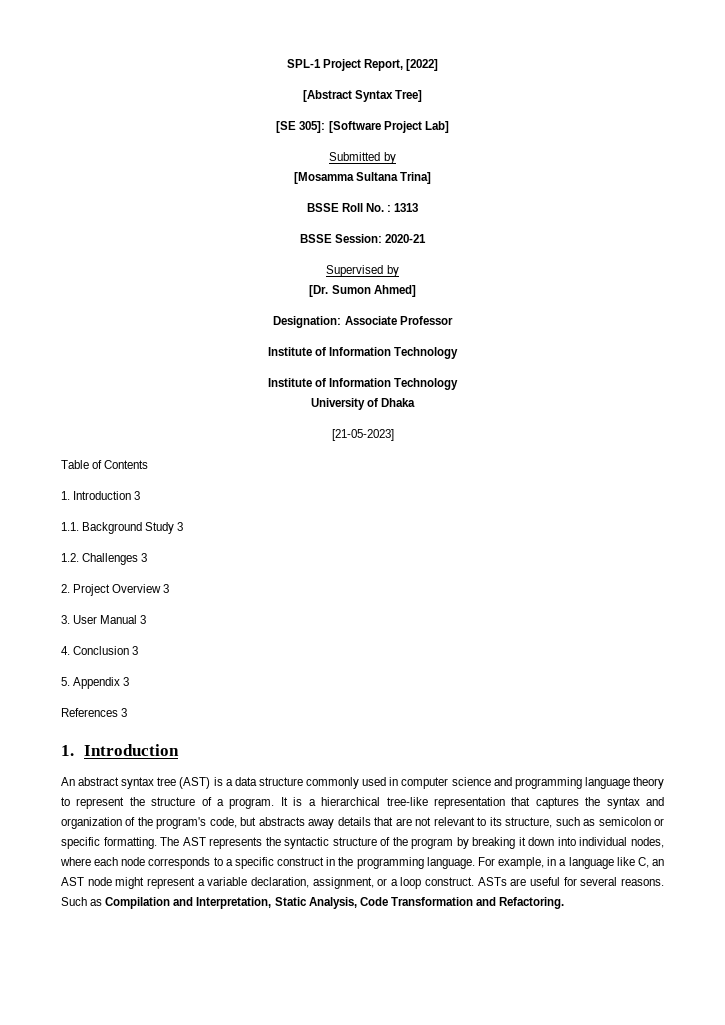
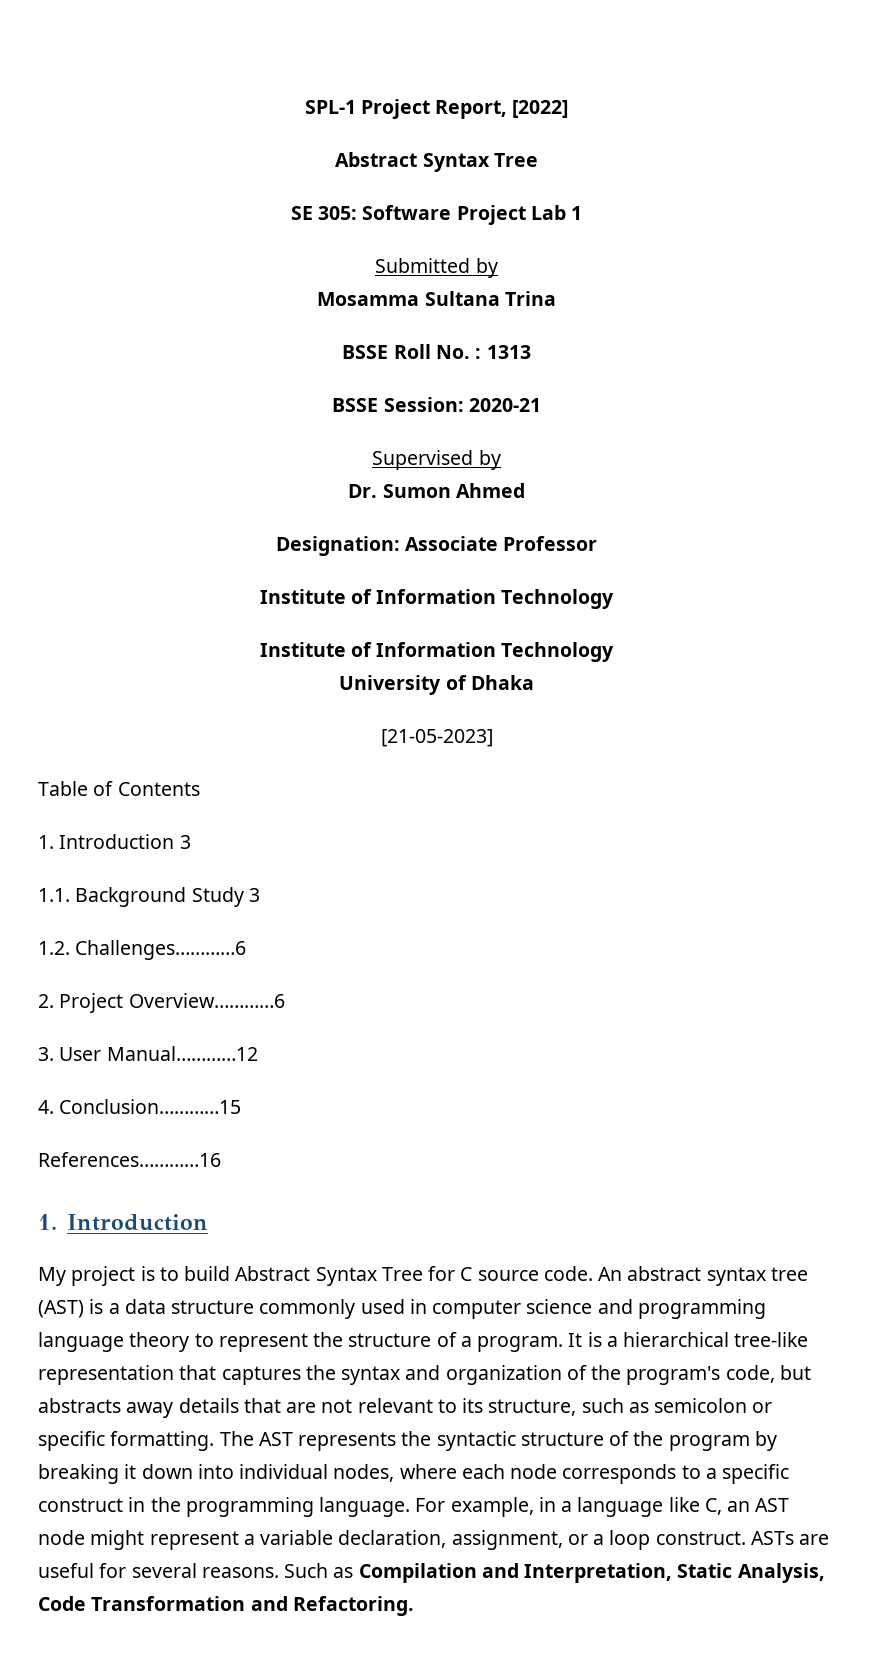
  SPL-1 Project Report, [2022]
- [Abstract Syntax Tree]
- [SE 305]: [Software Project Lab]
+ Abstract Syntax Tree
+ SE 305: Software Project Lab 1
- [Mosamma Sultana Trina]
+ Mosamma Sultana Trina
- [Dr. Sumon Ahmed]
+ Dr. Sumon Ahmed
- 1.2. Challenges 3
+ 1.2. Challenges…………6
- 2. Project Overview 3
+ 2. Project Overview…………6
- 3. User Manual 3
+ 3. User Manual…………12
- 4. Conclusion 3
- 5. Appendix 3
- References 3
+ 4. Conclusion…………15
+ References…………16
  1. Introduction
- An abstract syntax tree (AST) is a data structure commonly used in computer science and programming language theory to represent the structure of a program.
+ My project is to build Abstract Syntax Tree for C source code. An abstract syntax tree (AST) is a data structure commonly used in computer science and programming language theory to represent the structure of a program.

